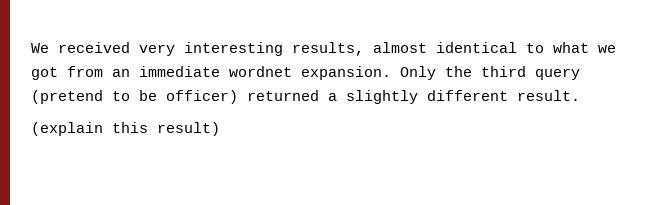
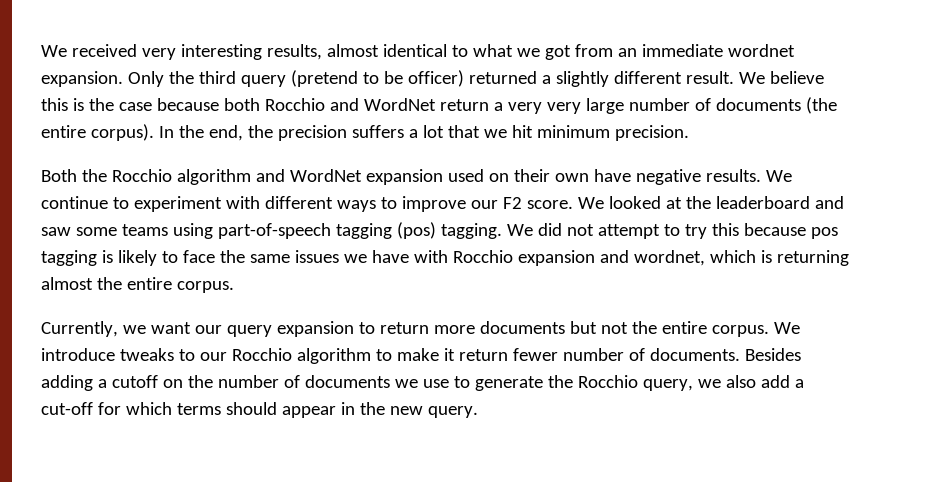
- Only the third query (pretend to be officer) returned a slightly different result.
- (explain this result)
+ Only the third query (pretend to be officer) returned a slightly different result. We believe this is the case because both Rocchio and WordNet return a very very large number of documents (the entire corpus). In the end, the precision suffers a lot that we hit minimum precision.
+ Both the Rocchio algorithm and WordNet expansion used on their own have negative results. We continue to experiment with different ways to improve our F2 score. We looked at the leaderboard and saw some teams using part-of-speech tagging (pos) tagging. We did not attempt to try this because pos tagging is likely to face the same issues we have with Rocchio expansion and wordnet, which is returning almost the entire corpus.
+ Currently, we want our query expansion to return more documents but not the entire corpus. We introduce tweaks to our Rocchio algorithm to make it return fewer number of documents. Besides adding a cutoff on the number of documents we use to generate the Rocchio query, we also add a cut-off for which terms should appear in the new query.

